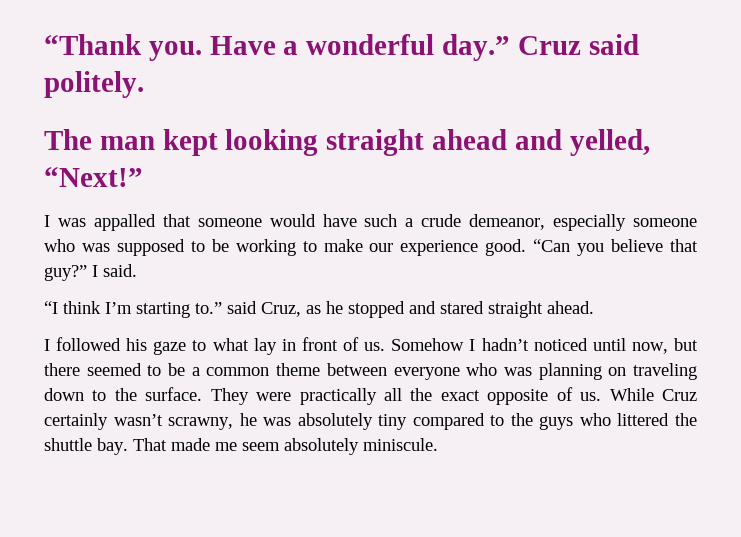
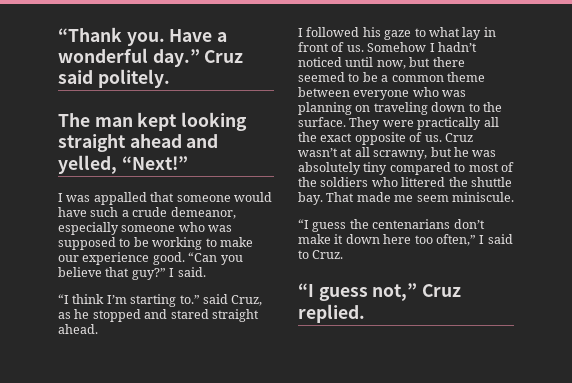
- While Cruz certainly wasn’t scrawny, he was absolutely tiny compared to the guys who littered the shuttle bay.
+ Cruz wasn’t at all scrawny, but he was absolutely tiny compared to most of the soldiers who littered the shuttle bay.
- That made me seem absolutely miniscule.
+ That made me seem miniscule.
+ “I guess the centenarians don’t make it down here too often,” I said to Cruz.
+ “I guess not,” Cruz replied.

